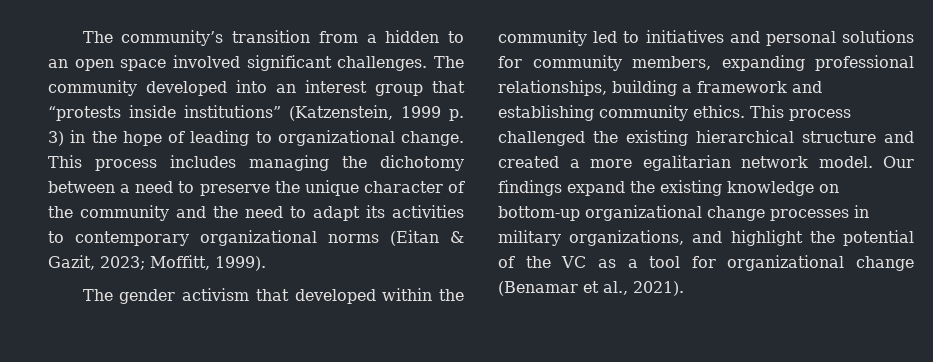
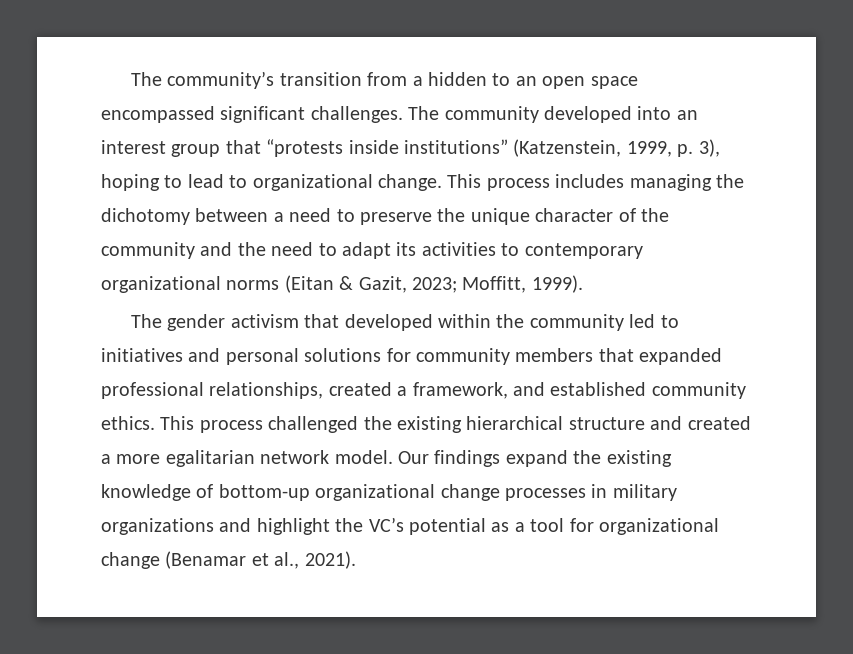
- The community’s transition from a hidden to an open space involved significant challenges.
+ The community’s transition from a hidden to an open space encompassed significant challenges.
- The community developed into an interest group that “protests inside institutions” (Katzenstein, 1999 p. 3) in the hope of leading to organizational change.
+ The community developed into an interest group that “protests inside institutions” (Katzenstein, 1999, p. 3), hoping to lead to organizational change.
- The gender activism that developed within the community led to initiatives and personal solutions for community members, expanding professional relationships, building a framework and establishing community ethics.
+ The gender activism that developed within the community led to initiatives and personal solutions for community members that expanded professional relationships, created a framework, and established community ethics.
- Our findings expand the existing knowledge on bottom-up organizational change processes in military organizations, and highlight the potential of the VC as a tool for organizational change (Benamar et al., 2021).
+ Our findings expand the existing knowledge of bottom-up organizational change processes in military organizations and highlight the VC’s potential as a tool for organizational change (Benamar et al., 2021).

